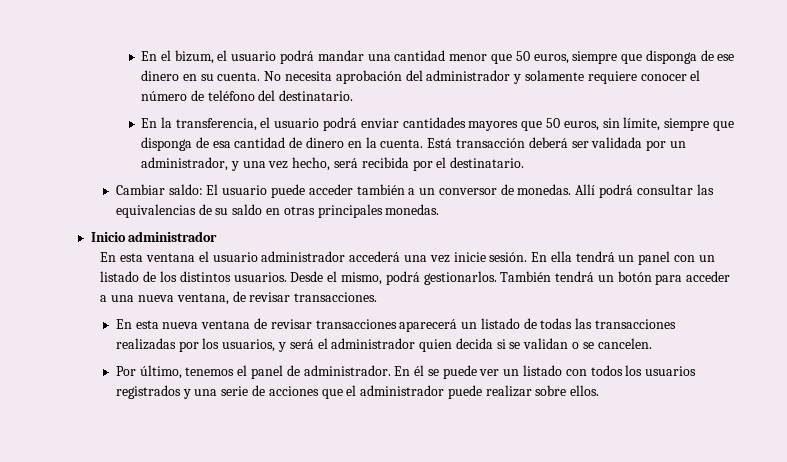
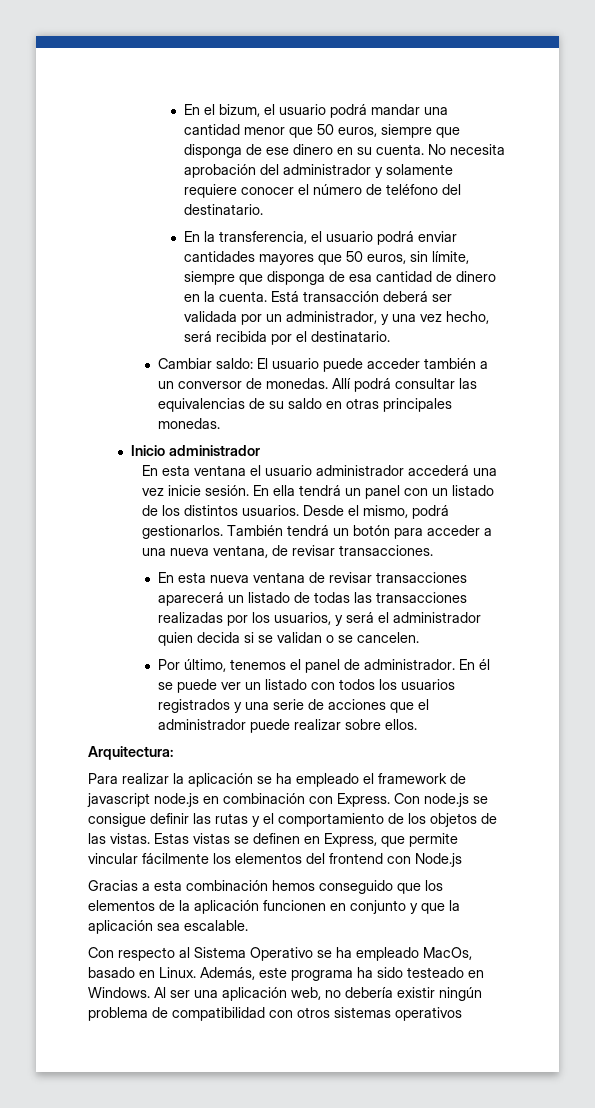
+ Arquitectura:
+ Para realizar la aplicación se ha empleado el framework de javascript node.js en combinación con Express. Con node.js se consigue definir las rutas y el comportamiento de los objetos de las vistas. Estas vistas se definen en Express, que permite vincular fácilmente los elementos del frontend con Node.js
+ Gracias a esta combinación hemos conseguido que los elementos de la aplicación funcionen en conjunto y que la aplicación sea escalable.
+ Con respecto al Sistema Operativo se ha empleado MacOs, basado en Linux. Además, este programa ha sido testeado en Windows. Al ser una aplicación web, no debería existir ningún problema de compatibilidad con otros sistemas operativos

